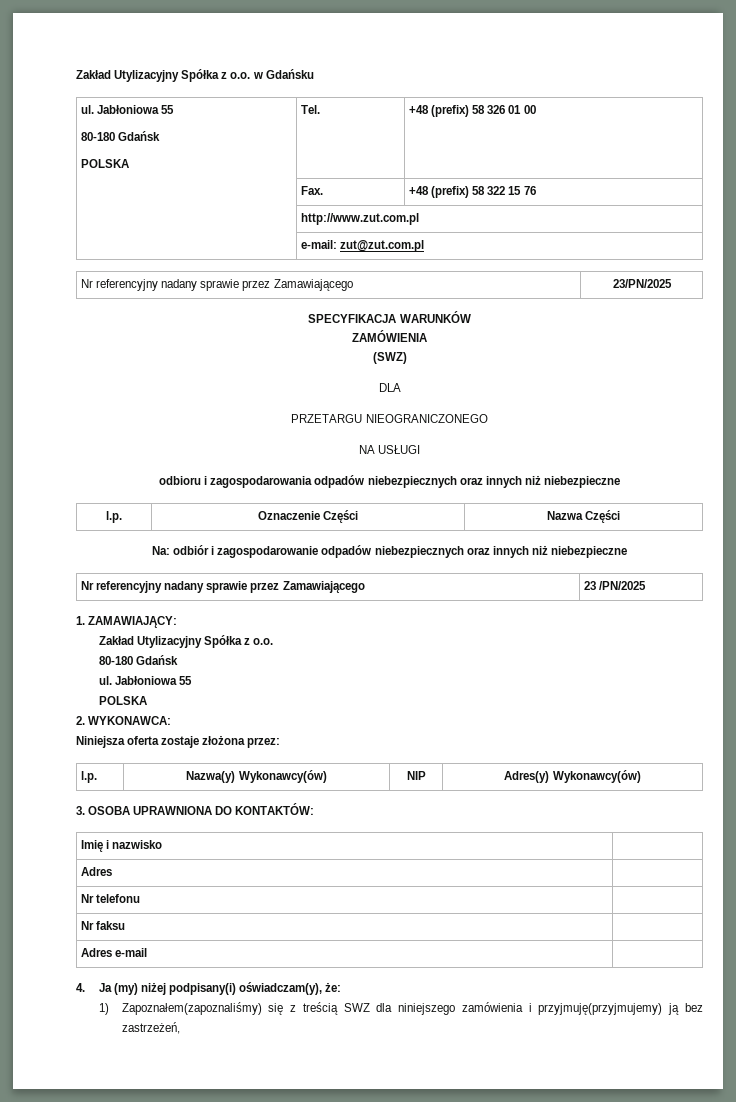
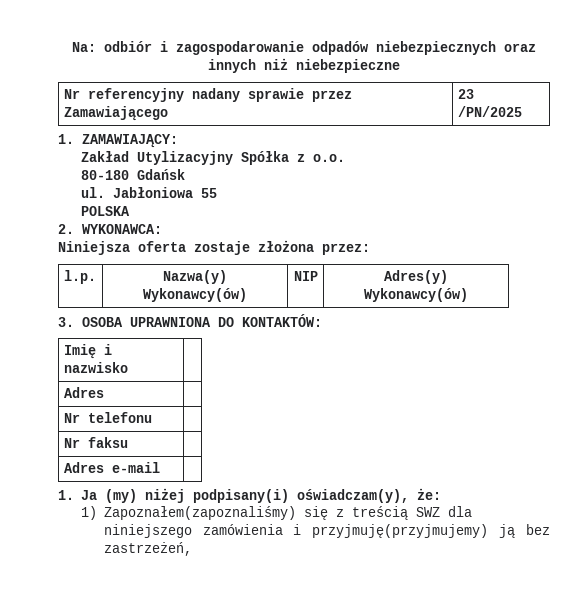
- Zakład Utylizacyjny Spółka z o.o. w Gdańsku
- ul. Jabłoniowa 55
- 80-180 Gdańsk
- POLSKA | Tel. | +48 (prefix) 58 326 01 00
- | Fax. | +48 (prefix) 58 322 15 76
- | http://www.zut.com.pl
- | e-mail: zut@zut.com.pl
- Nr referencyjny nadany sprawie przez Zamawiającego | 23/PN/2025
- SPECYFIKACJA WARUNKÓW
- ZAMÓWIENIA
- (SWZ)
- DLA
- PRZETARGU NIEOGRANICZONEGO
- NA USŁUGI
- odbioru i zagospodarowania odpadów niebezpiecznych oraz innych niż niebezpieczne
- l.p. | Oznaczenie Części | Nazwa Części
- 4. Ja (my) niżej podpisany(i) oświadczam(y), że:
+ 1. Ja (my) niżej podpisany(i) oświadczam(y), że:

